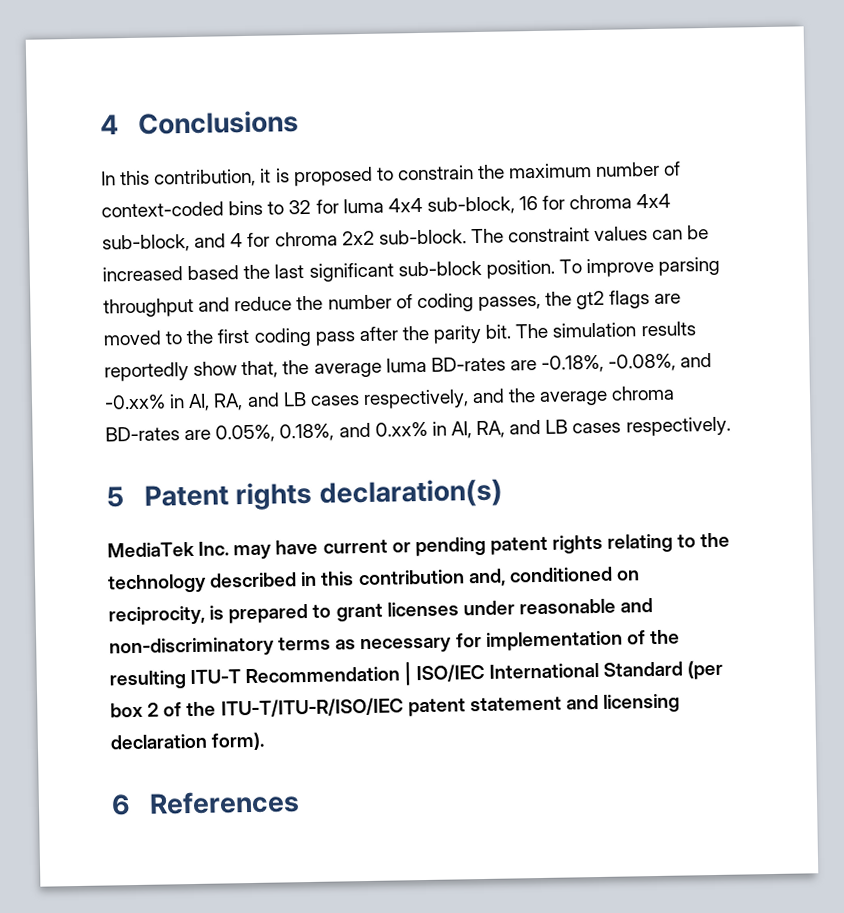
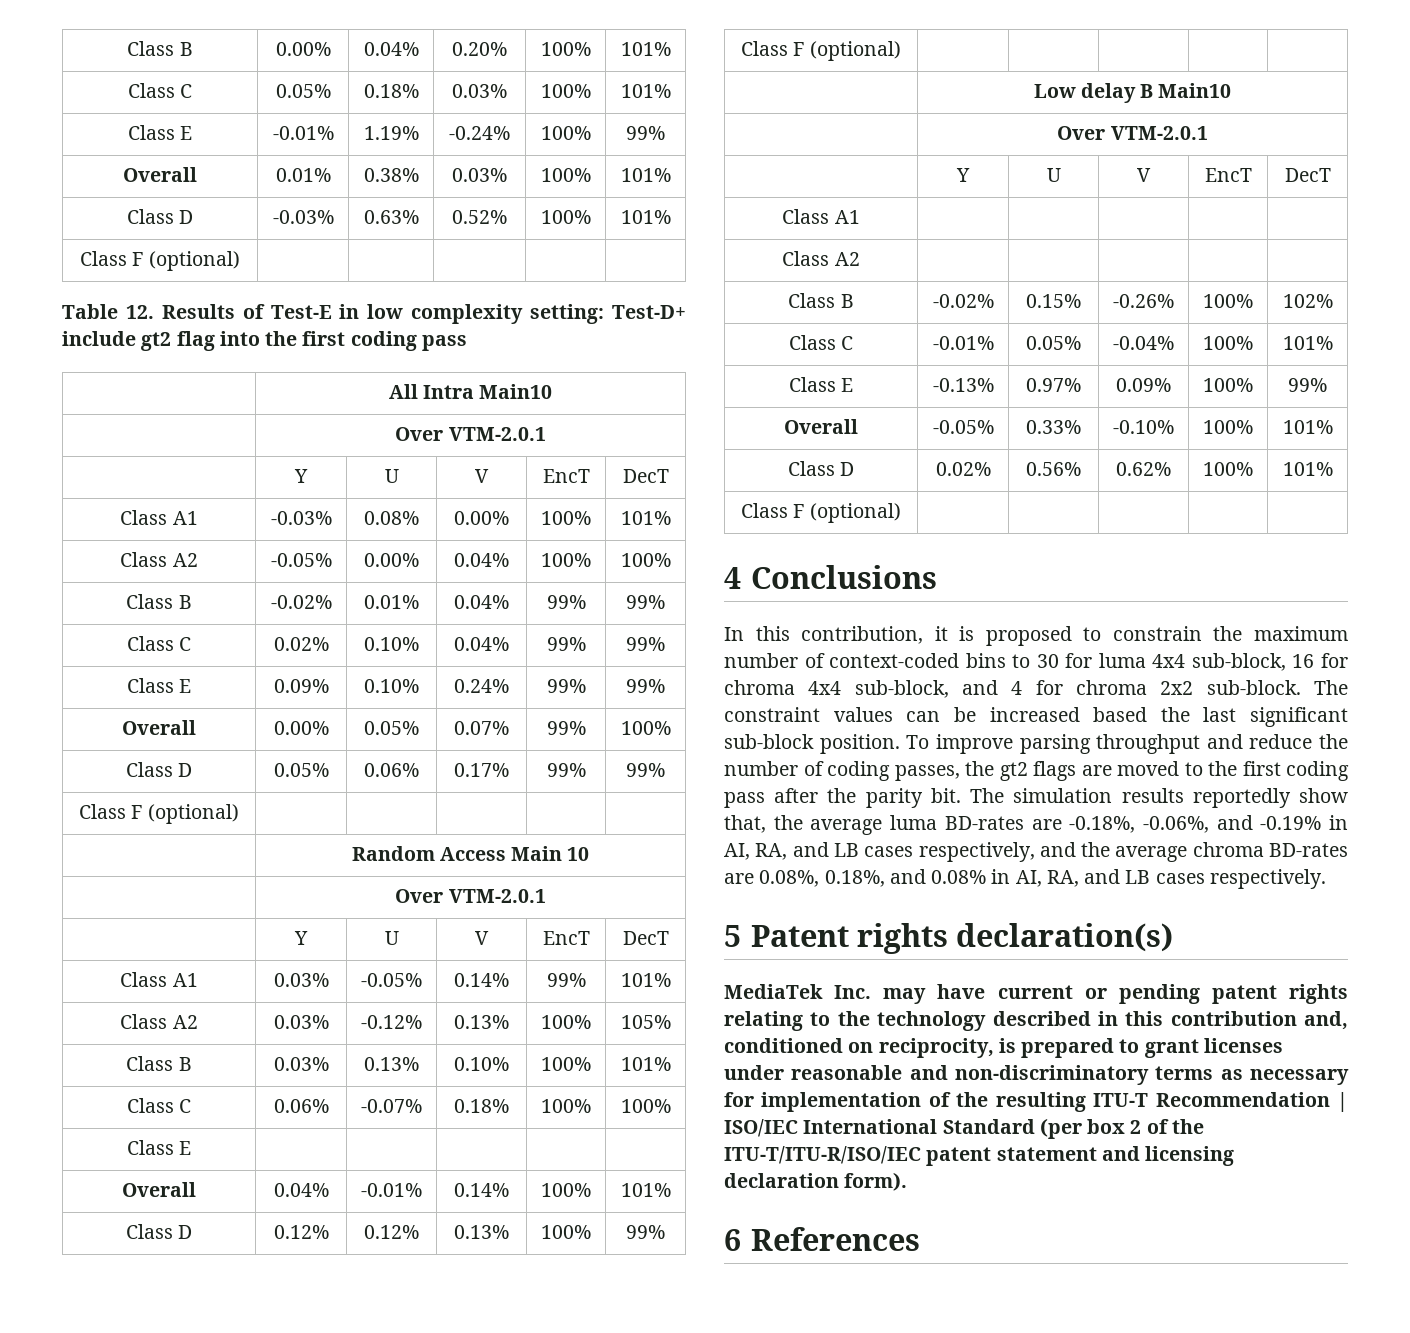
+ Class B | 0.00% | 0.04% | 0.20% | 100% | 101%
+ Class C | 0.05% | 0.18% | 0.03% | 100% | 101%
+ Class E | -0.01% | 1.19% | -0.24% | 100% | 99%
+ Overall | 0.01% | 0.38% | 0.03% | 100% | 101%
+ Class D | -0.03% | 0.63% | 0.52% | 100% | 101%
+ Class F (optional) | | | | |
+ Table 12. Results of Test-E in low complexity setting: Test-D+ include gt2 flag into the first coding pass
+ | All Intra Main10
+ | Over VTM-2.0.1
+ | Y | U | V | EncT | DecT
+ Class A1 | -0.03% | 0.08% | 0.00% | 100% | 101%
+ Class A2 | -0.05% | 0.00% | 0.04% | 100% | 100%
+ Class B | -0.02% | 0.01% | 0.04% | 99% | 99%
+ Class C | 0.02% | 0.10% | 0.04% | 99% | 99%
+ Class E | 0.09% | 0.10% | 0.24% | 99% | 99%
+ Overall | 0.00% | 0.05% | 0.07% | 99% | 100%
+ Class D | 0.05% | 0.06% | 0.17% | 99% | 99%
+ Class F (optional) | | | | |
+ | Random Access Main 10
+ | Over VTM-2.0.1
+ | Y | U | V | EncT | DecT
+ Class A1 | 0.03% | -0.05% | 0.14% | 99% | 101%
+ Class A2 | 0.03% | -0.12% | 0.13% | 100% | 105%
+ Class B | 0.03% | 0.13% | 0.10% | 100% | 101%
+ Class C | 0.06% | -0.07% | 0.18% | 100% | 100%
+ Class E | | | | |
+ Overall | 0.04% | -0.01% | 0.14% | 100% | 101%
+ Class D | 0.12% | 0.12% | 0.13% | 100% | 99%
+ Class F (optional) | | | | |
+ | Low delay B Main10
+ | Over VTM-2.0.1
+ | Y | U | V | EncT | DecT
+ Class A1 | | | | |
+ Class A2 | | | | |
+ Class B | -0.02% | 0.15% | -0.26% | 100% | 102%
+ Class C | -0.01% | 0.05% | -0.04% | 100% | 101%
+ Class E | -0.13% | 0.97% | 0.09% | 100% | 99%
+ Overall | -0.05% | 0.33% | -0.10% | 100% | 101%
+ Class D | 0.02% | 0.56% | 0.62% | 100% | 101%
+ Class F (optional) | | | | |
- In this contribution, it is proposed to constrain the maximum number of context-coded bins to 32 for luma 4x4 sub-block, 16 for chroma 4x4 sub-block, and 4 for chroma 2x2 sub-block.
+ In this contribution, it is proposed to constrain the maximum number of context-coded bins to 30 for luma 4x4 sub-block, 16 for chroma 4x4 sub-block, and 4 for chroma 2x2 sub-block.
- The simulation results reportedly show that, the average luma BD-rates are -0.18%, -0.08%, and -0.xx% in AI, RA, and LB cases respectively, and the average chroma BD-rates are 0.05%, 0.18%, and 0.xx% in AI, RA, and LB cases respectively.
+ The simulation results reportedly show that, the average luma BD-rates are -0.18%, -0.06%, and -0.19% in AI, RA, and LB cases respectively, and the average chroma BD-rates are 0.08%, 0.18%, and 0.08% in AI, RA, and LB cases respectively.

